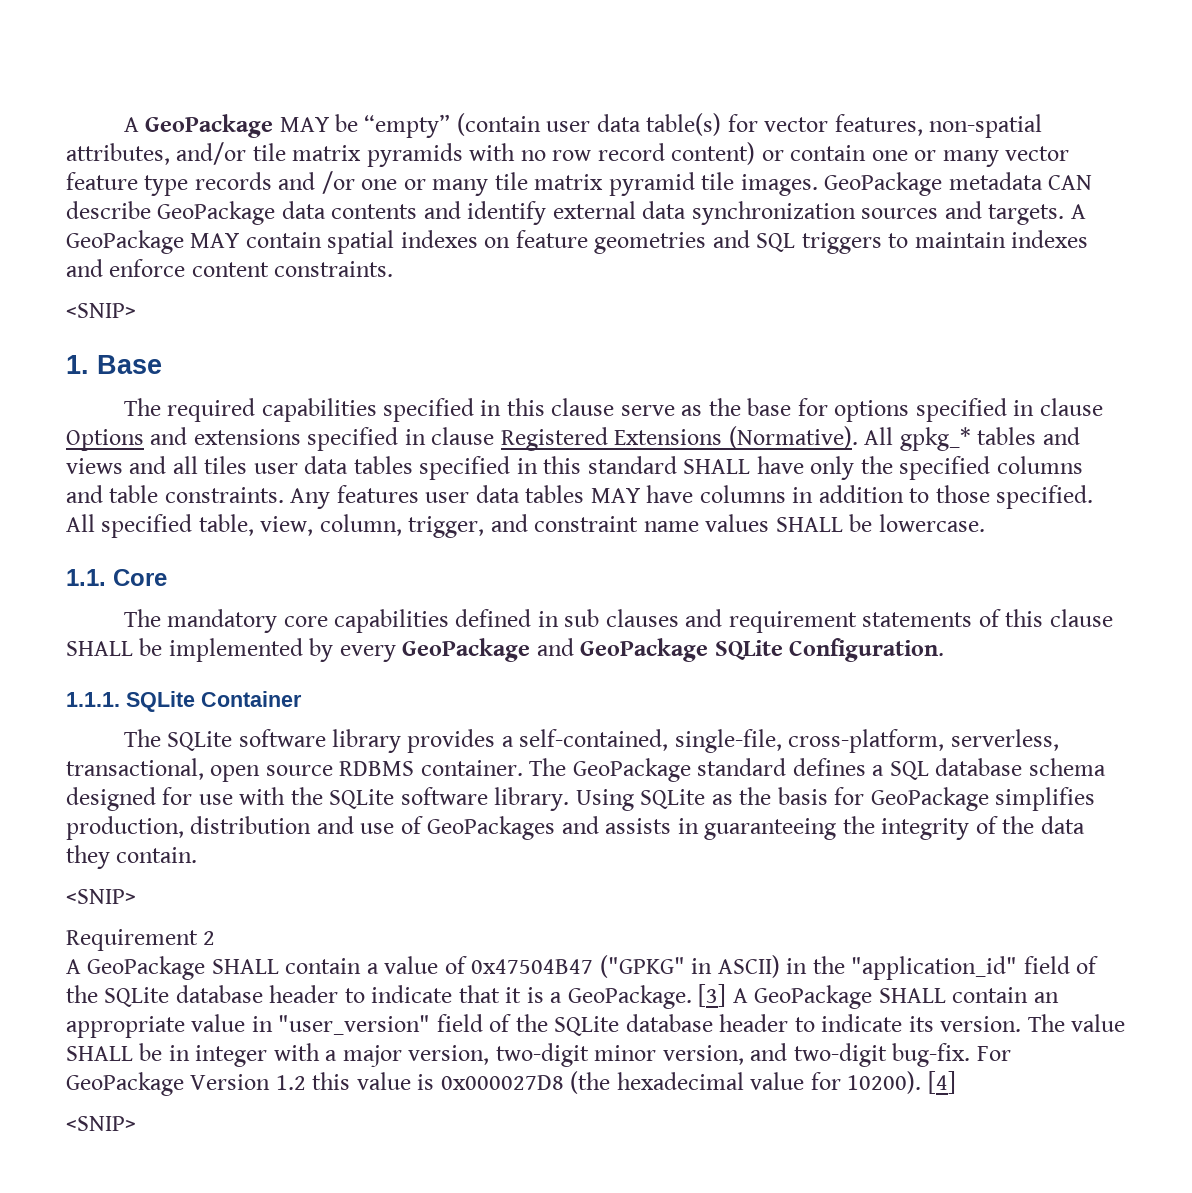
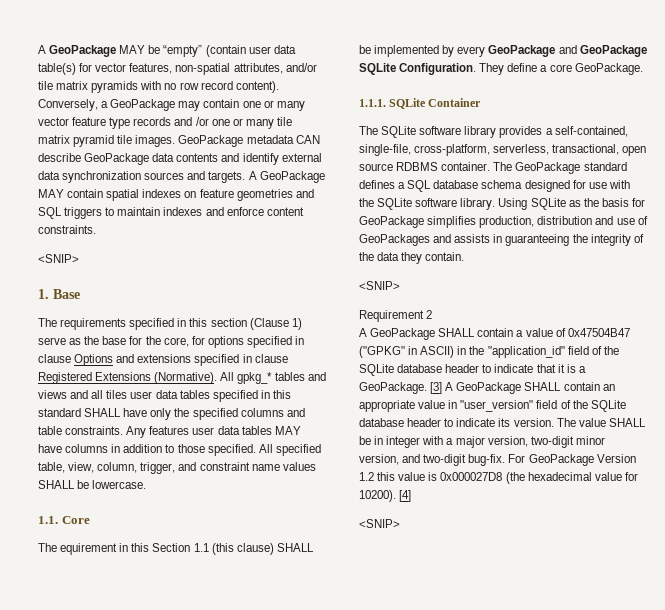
- A GeoPackage MAY be “empty” (contain user data table(s) for vector features, non-spatial attributes, and/or tile matrix pyramids with no row record content) or contain one or many vector feature type records and /or one or many tile matrix pyramid tile images.
+ A GeoPackage MAY be “empty” (contain user data table(s) for vector features, non-spatial attributes, and/or tile matrix pyramids with no row record content). Conversely, a GeoPackage may contain one or many vector feature type records and /or one or many tile matrix pyramid tile images.
- The required capabilities specified in this clause serve as the base for options specified in clause Options and extensions specified in clause Registered Extensions (Normative).
+ The requirements specified in this section (Clause 1) serve as the base for the core, for options specified in clause Options and extensions specified in clause Registered Extensions (Normative).
- The mandatory core capabilities defined in sub clauses and requirement statements of this clause SHALL be implemented by every GeoPackage and GeoPackage SQLite Configuration.
+ The equirement in this Section 1.1 (this clause) SHALL be implemented by every GeoPackage and GeoPackage SQLite Configuration. They define a core GeoPackage.

